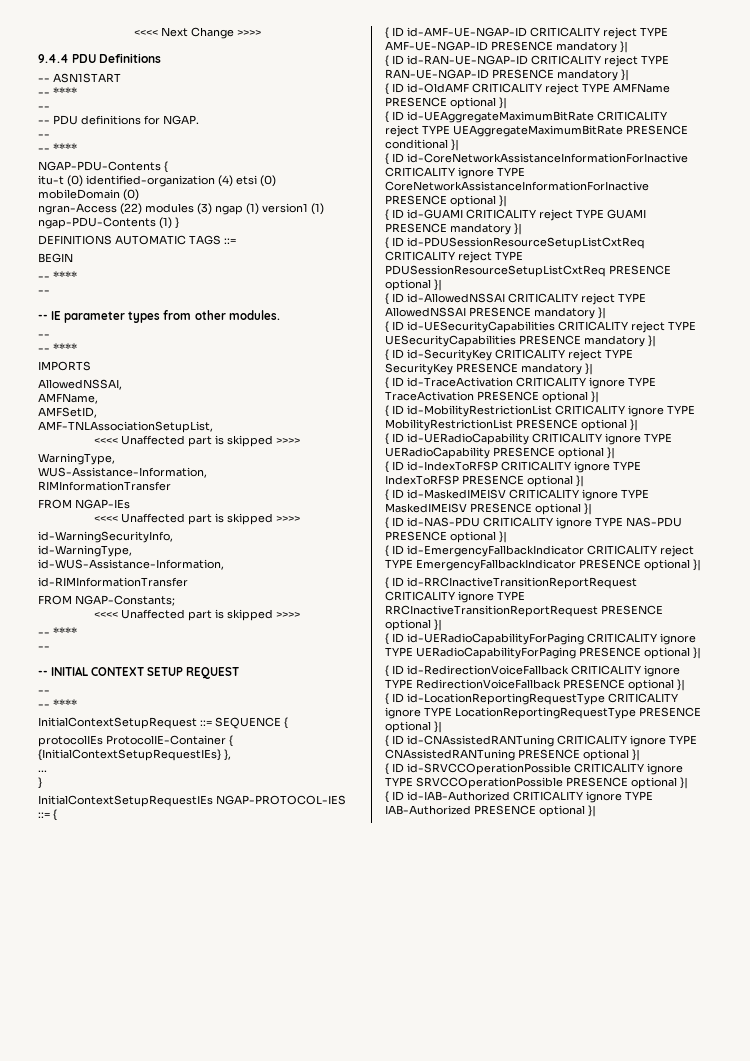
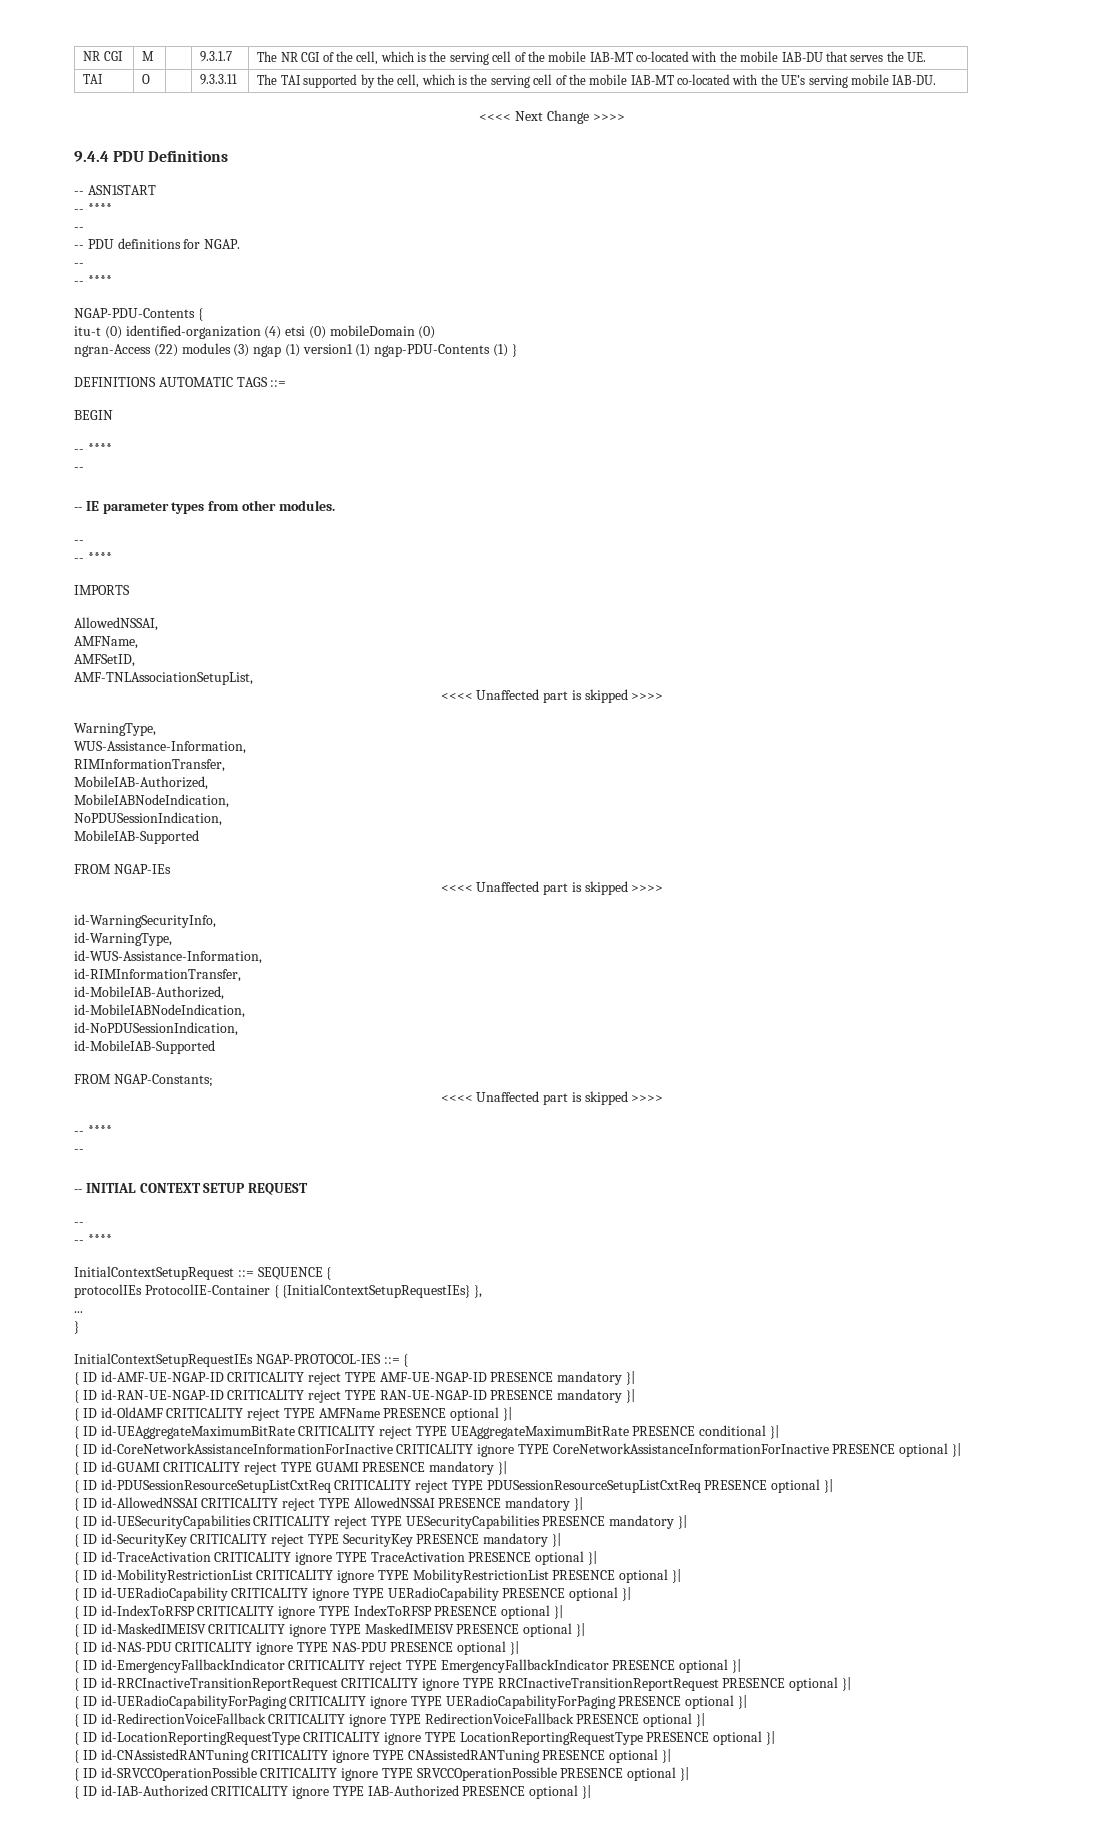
+ NR CGI | M | | 9.3.1.7 | The NR CGI of the cell, which is the serving cell of the mobile IAB-MT co-located with the mobile IAB-DU that serves the UE.
+ TAI | O | | 9.3.3.11 | The TAI supported by the cell, which is the serving cell of the mobile IAB-MT co-located with the UE’s serving mobile IAB-DU.
- RIMInformationTransfer
+ RIMInformationTransfer,
+ MobileIAB-Authorized,
+ MobileIABNodeIndication,
+ NoPDUSessionIndication,
+ MobileIAB-Supported
- id-RIMInformationTransfer
+ id-RIMInformationTransfer,
+ id-MobileIAB-Authorized,
+ id-MobileIABNodeIndication,
+ id-NoPDUSessionIndication,
+ id-MobileIAB-Supported

